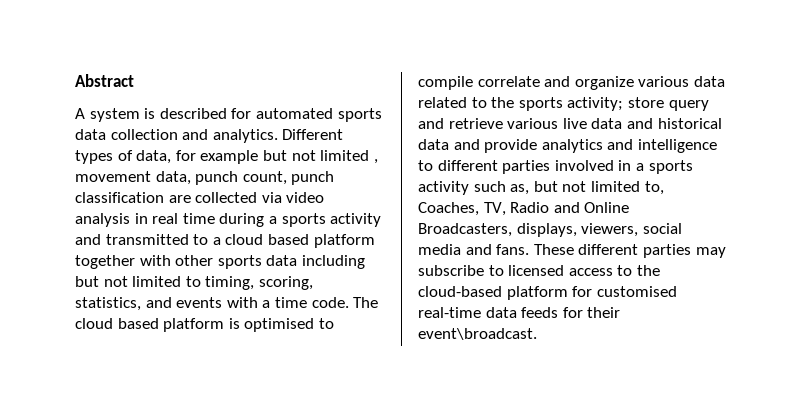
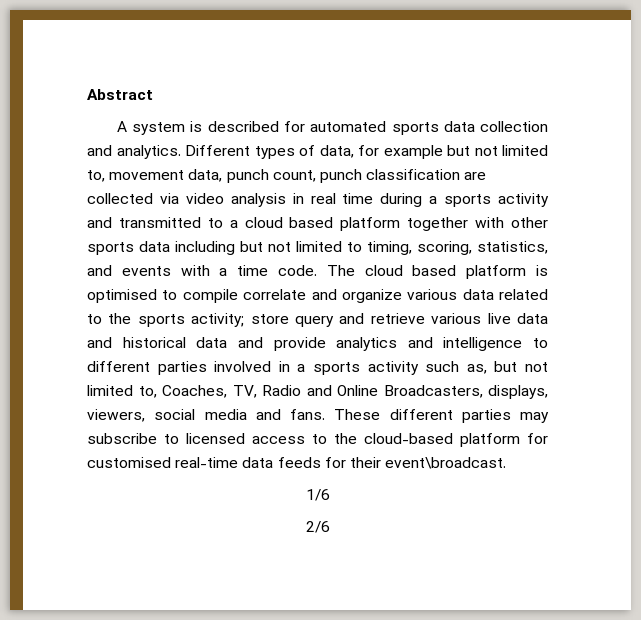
- Different types of data, for example but not limited , movement data, punch count, punch classification are collected via video analysis in real time during a sports activity and transmitted to a cloud based platform together with other sports data including but not limited to timing, scoring, statistics, and events with a time code.
+ Different types of data, for example but not limited to, movement data, punch count, punch classification are collected via video analysis in real time during a sports activity and transmitted to a cloud based platform together with other sports data including but not limited to timing, scoring, statistics, and events with a time code.
+ 1/6
+ 2/6

